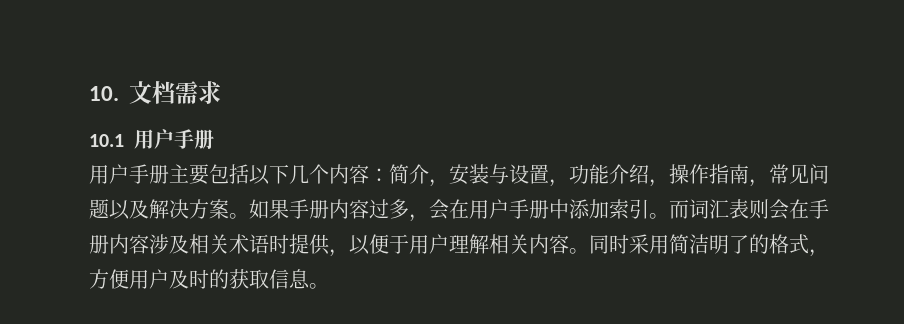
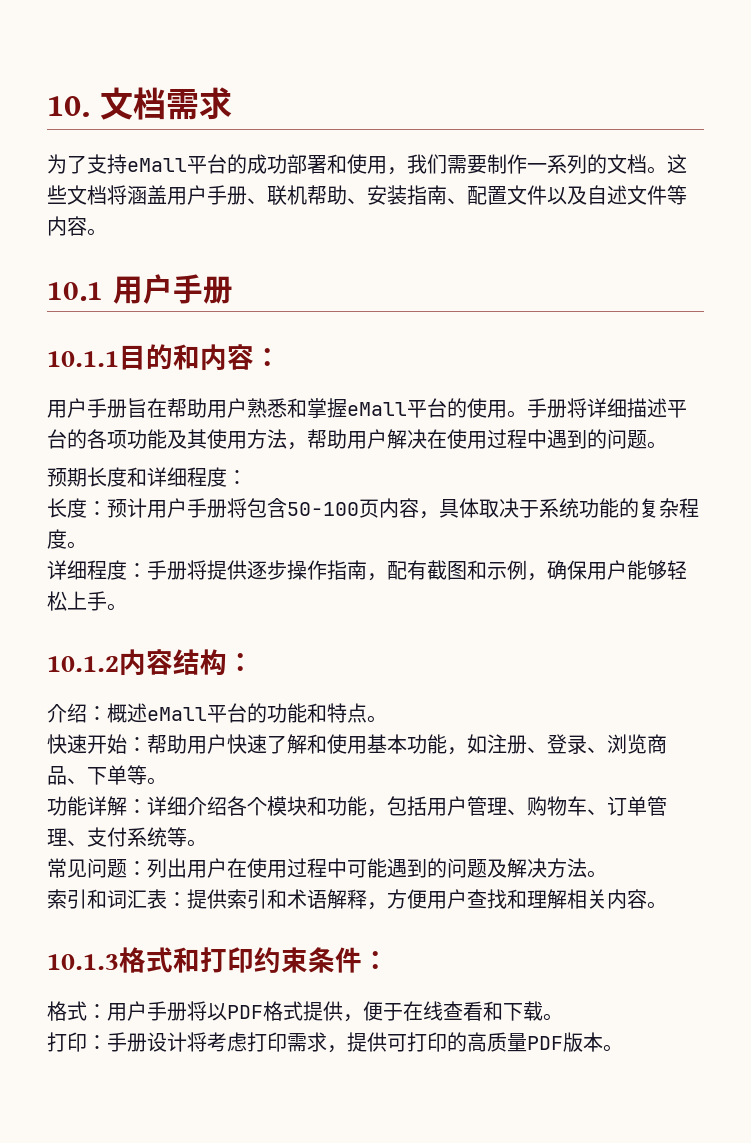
+ 为了支持eMall平台的成功部署和使用，我们需要制作一系列的文档。这些文档将涵盖用户手册、联机帮助、安装指南、配置文件以及自述文件等内容。
  10.1用户手册
- 用户手册主要包括以下几个内容：简介，安装与设置，功能介绍，操作指南，常见问题以及解决方案。如果手册内容过多，会在用户手册中添加索引。而词汇表则会在手册内容涉及相关术语时提供，以便于用户理解相关内容。同时采用简洁明了的格式，方便用户及时的获取信息。
+ 10.1.1目的和内容：
+ 用户手册旨在帮助用户熟悉和掌握eMall平台的使用。手册将详细描述平台的各项功能及其使用方法，帮助用户解决在使用过程中遇到的问题。
+ 预期长度和详细程度：
+ 长度：预计用户手册将包含50-100页内容，具体取决于系统功能的复杂程度。
+ 详细程度：手册将提供逐步操作指南，配有截图和示例，确保用户能够轻松上手。
+ 10.1.2内容结构：
+ 介绍：概述eMall平台的功能和特点。
+ 快速开始：帮助用户快速了解和使用基本功能，如注册、登录、浏览商品、下单等。
+ 功能详解：详细介绍各个模块和功能，包括用户管理、购物车、订单管理、支付系统等。
+ 常见问题：列出用户在使用过程中可能遇到的问题及解决方法。
+ 索引和词汇表：提供索引和术语解释，方便用户查找和理解相关内容。
+ 10.1.3格式和打印约束条件：
+ 格式：用户手册将以PDF格式提供，便于在线查看和下载。
+ 打印：手册设计将考虑打印需求，提供可打印的高质量PDF版本。

